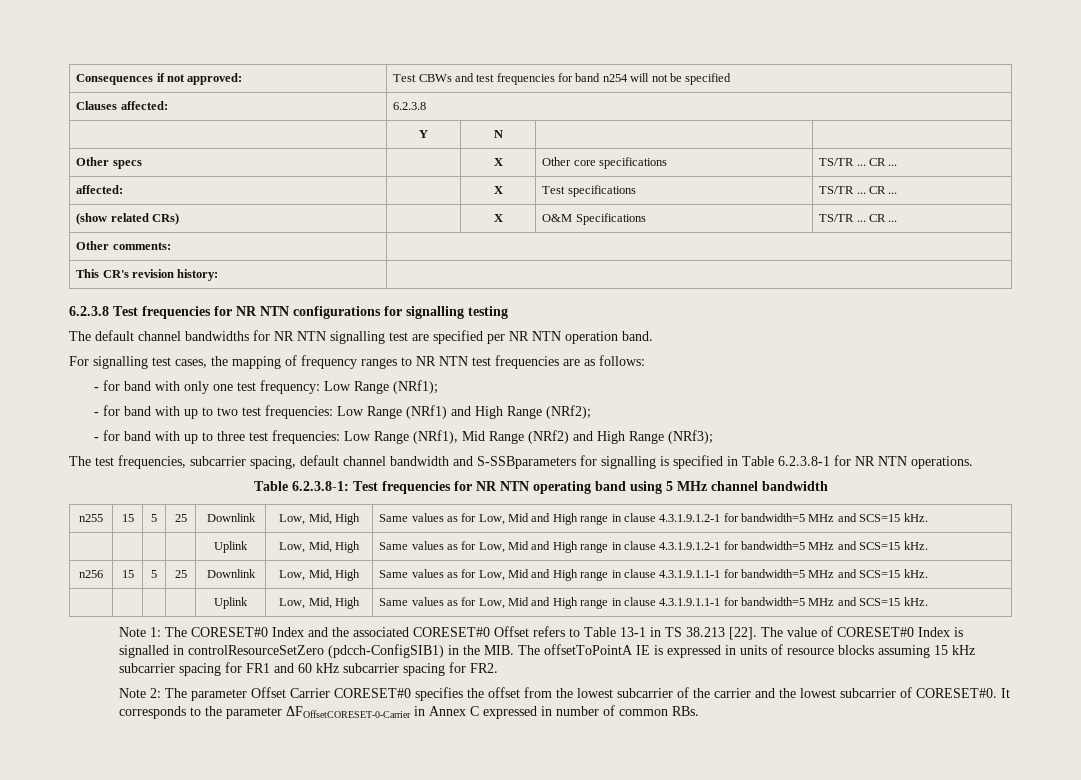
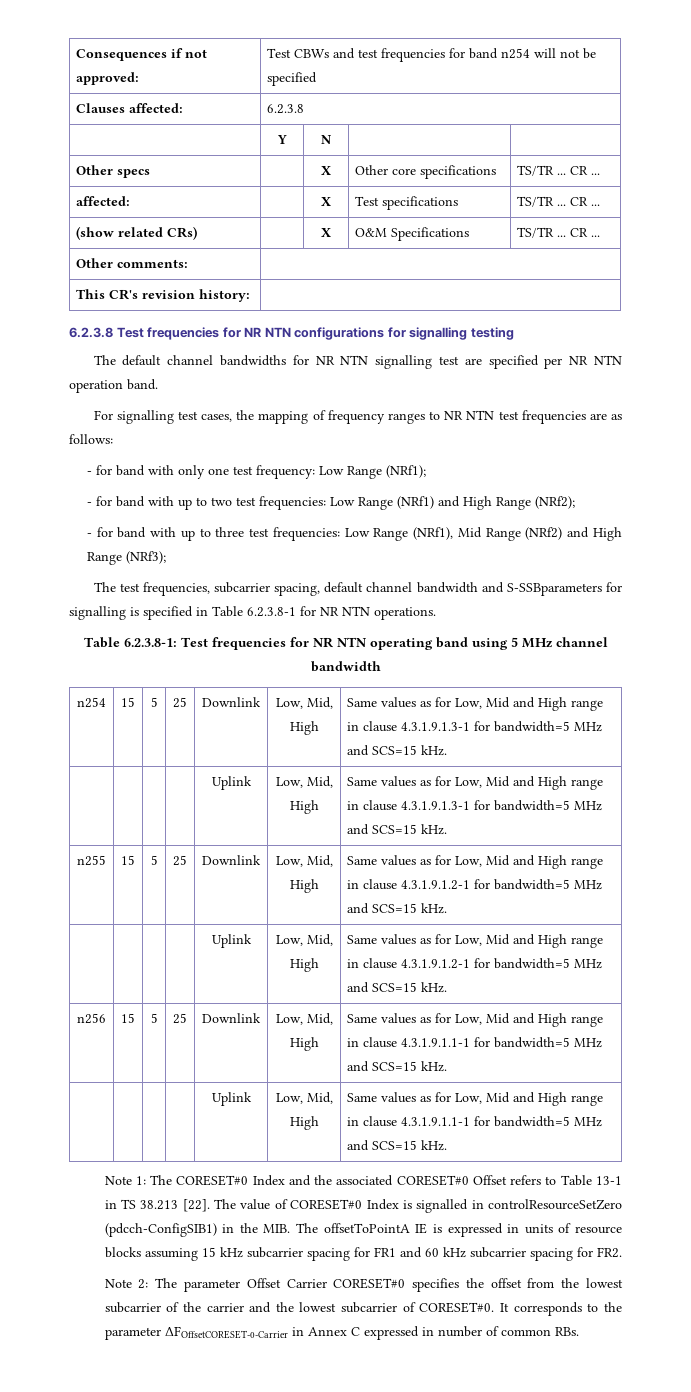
+ n254 | 15 | 5 | 25 | Downlink | Low, Mid, High | Same values as for Low, Mid and High range in clause 4.3.1.9.1.3-1 for bandwidth=5 MHz and SCS=15 kHz.
+ | | | | Uplink | Low, Mid, High | Same values as for Low, Mid and High range in clause 4.3.1.9.1.3-1 for bandwidth=5 MHz and SCS=15 kHz.

